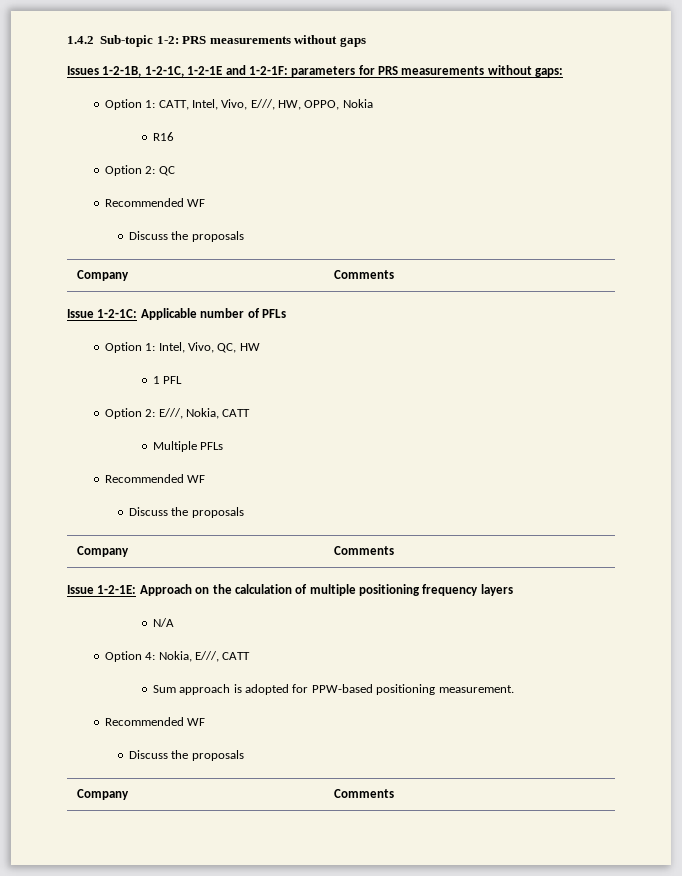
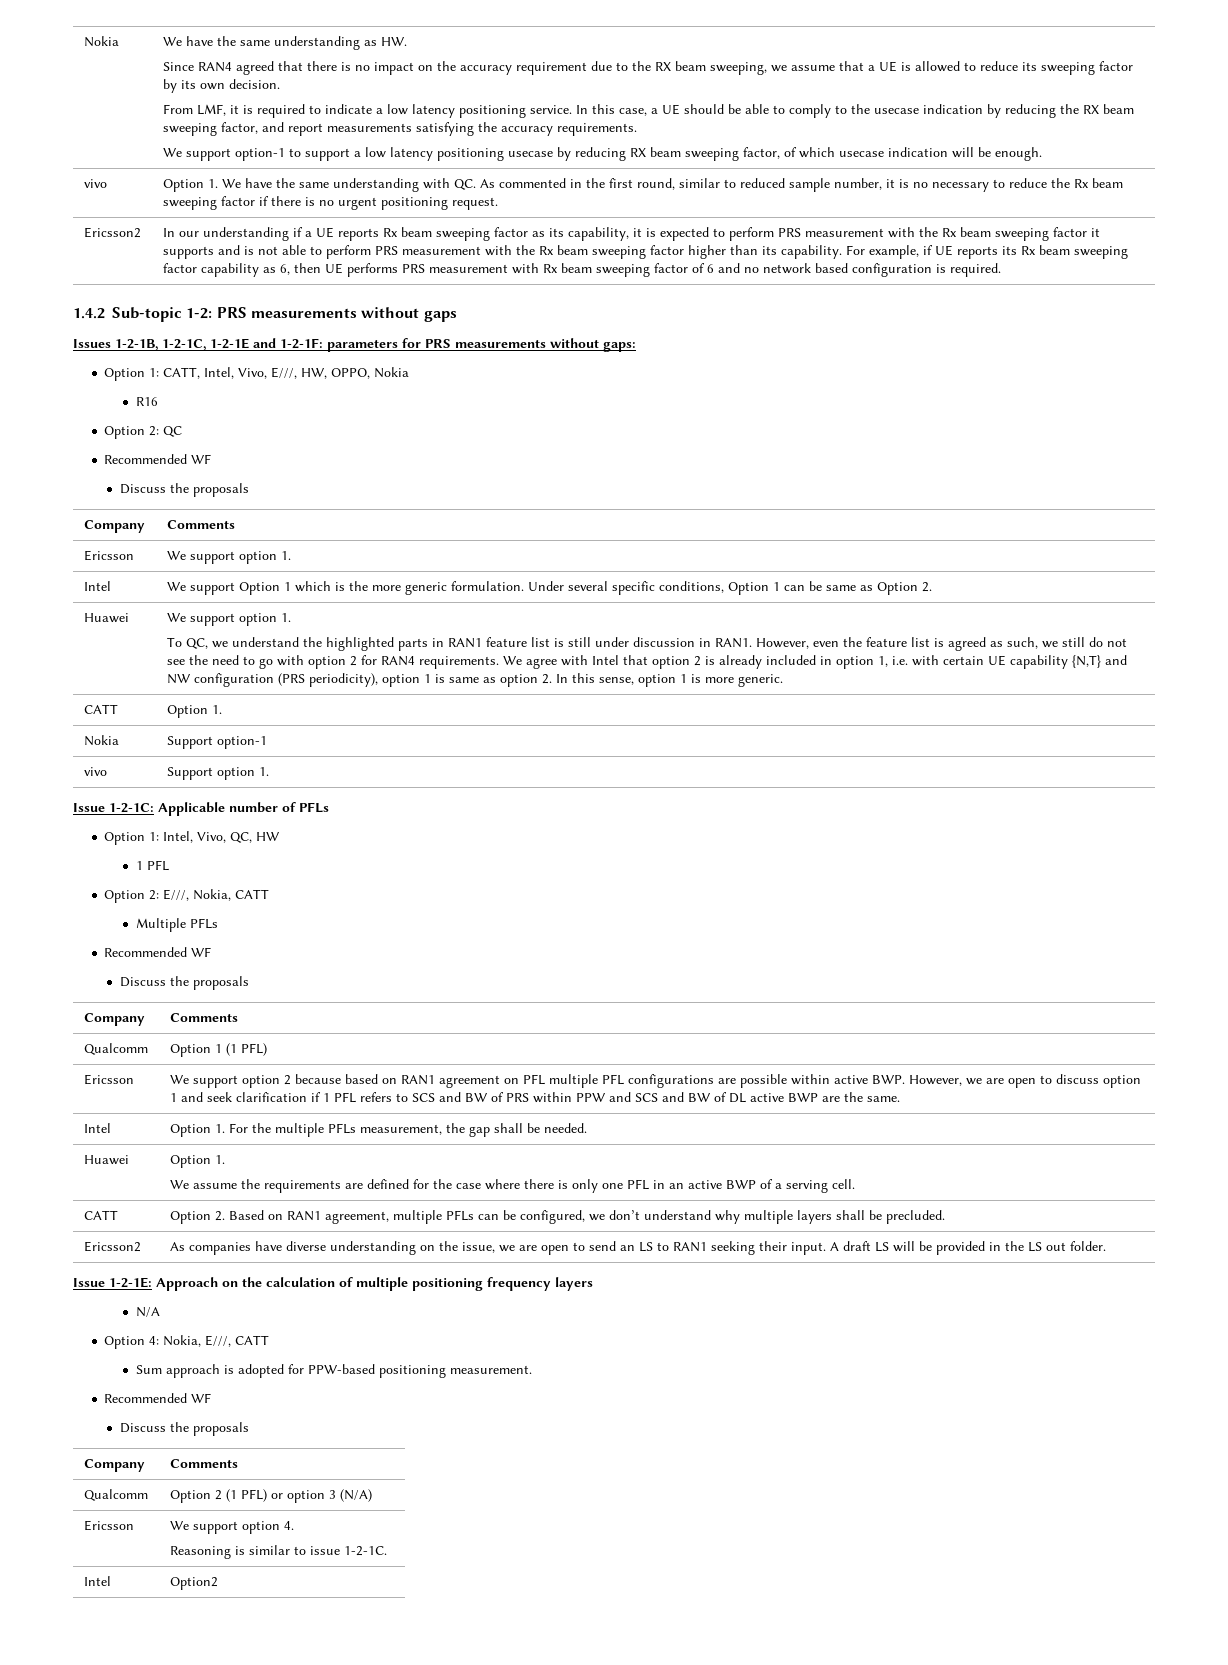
+ Nokia | We have the same understanding as HW.
+ Since RAN4 agreed that there is no impact on the accuracy requirement due to the RX beam sweeping, we assume that a UE is allowed to reduce its sweeping factor by its own decision.
+ From LMF, it is required to indicate a low latency positioning service. In this case, a UE should be able to comply to the usecase indication by reducing the RX beam sweeping factor, and report measurements satisfying the accuracy requirements.
+ We support option-1 to support a low latency positioning usecase by reducing RX beam sweeping factor, of which usecase indication will be enough.
+ vivo | Option 1. We have the same understanding with QC. As commented in the first round, similar to reduced sample number, it is no necessary to reduce the Rx beam sweeping factor if there is no urgent positioning request.
+ Ericsson2 | In our understanding if a UE reports Rx beam sweeping factor as its capability, it is expected to perform PRS measurement with the Rx beam sweeping factor it supports and is not able to perform PRS measurement with the Rx beam sweeping factor higher than its capability. For example, if UE reports its Rx beam sweeping factor capability as 6, then UE performs PRS measurement with Rx beam sweeping factor of 6 and no network based configuration is required.
+ Ericsson | We support option 1.
+ Intel | We support Option 1 which is the more generic formulation. Under several specific conditions, Option 1 can be same as Option 2.
+ Huawei | We support option 1.
+ To QC, we understand the highlighted parts in RAN1 feature list is still under discussion in RAN1. However, even the feature list is agreed as such, we still do not see the need to go with option 2 for RAN4 requirements. We agree with Intel that option 2 is already included in option 1, i.e. with certain UE capability {N,T} and NW configuration (PRS periodicity), option 1 is same as option 2. In this sense, option 1 is more generic.
+ CATT | Option 1.
+ Nokia | Support option-1
+ vivo | Support option 1.
+ Qualcomm | Option 1 (1 PFL)
+ Ericsson | We support option 2 because based on RAN1 agreement on PFL multiple PFL configurations are possible within active BWP. However, we are open to discuss option 1 and seek clarification if 1 PFL refers to SCS and BW of PRS within PPW and SCS and BW of DL active BWP are the same.
+ Intel | Option 1. For the multiple PFLs measurement, the gap shall be needed.
+ Huawei | Option 1.
+ We assume the requirements are defined for the case where there is only one PFL in an active BWP of a serving cell.
+ CATT | Option 2. Based on RAN1 agreement, multiple PFLs can be configured, we don’t understand why multiple layers shall be precluded.
+ Ericsson2 | As companies have diverse understanding on the issue, we are open to send an LS to RAN1 seeking their input. A draft LS will be provided in the LS out folder.
+ Qualcomm | Option 2 (1 PFL) or option 3 (N/A)
+ Ericsson | We support option 4.
+ Reasoning is similar to issue 1-2-1C.
+ Intel | Option2

